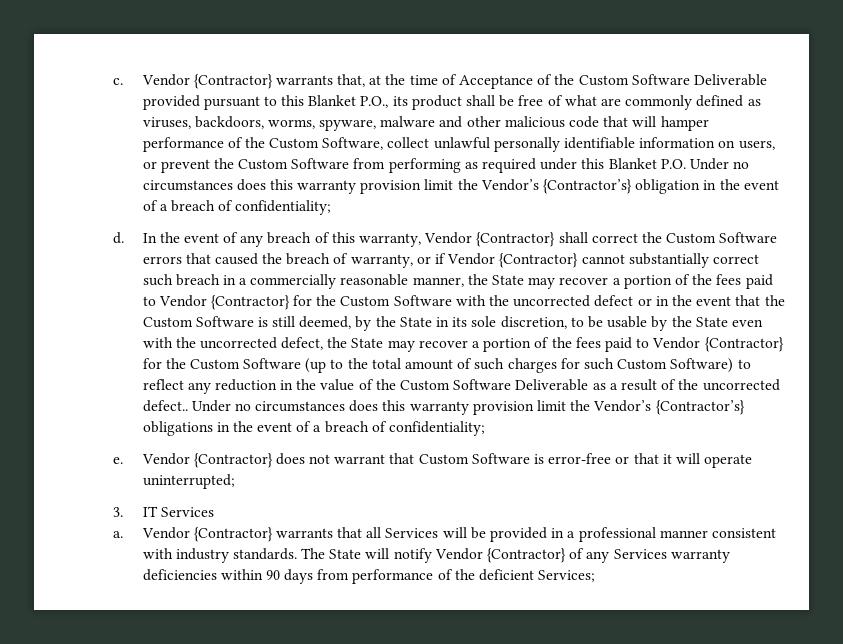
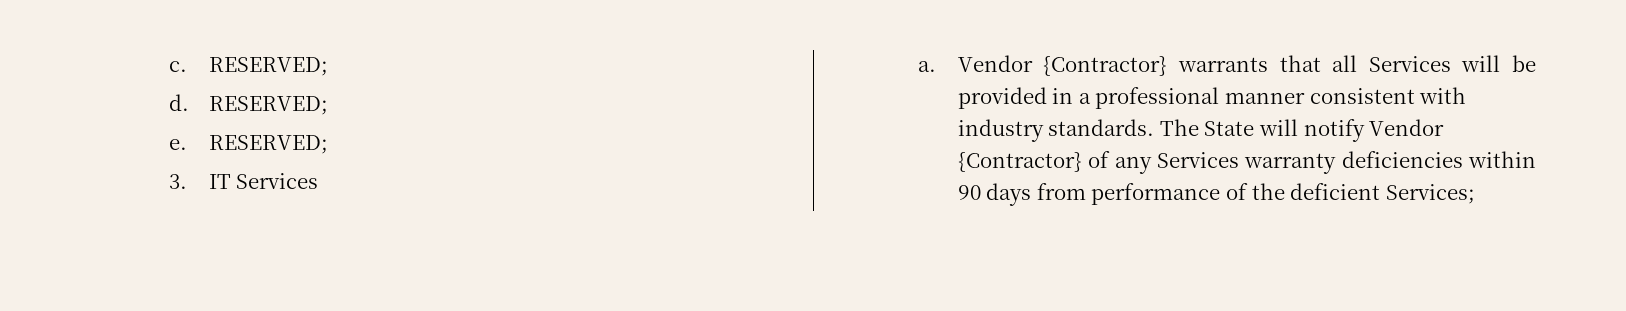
- c. Vendor {Contractor} warrants that, at the time of Acceptance of the Custom Software Deliverable provided pursuant to this Blanket P.O., its product shall be free of what are commonly defined as viruses, backdoors, worms, spyware, malware and other malicious code that will hamper performance of the Custom Software, collect unlawful personally identifiable information on users, or prevent the Custom Software from performing as required under this Blanket P.O. Under no circumstances does this warranty provision limit the Vendor’s {Contractor’s} obligation in the event of a breach of confidentiality;
- d. In the event of any breach of this warranty, Vendor {Contractor} shall correct the Custom Software errors that caused the breach of warranty, or if Vendor {Contractor} cannot substantially correct such breach in a commercially reasonable manner, the State may recover a portion of the fees paid to Vendor {Contractor} for the Custom Software with the uncorrected defect or in the event that the Custom Software is still deemed, by the State in its sole discretion, to be usable by the State even with the uncorrected defect, the State may recover a portion of the fees paid to Vendor {Contractor} for the Custom Software (up to the total amount of such charges for such Custom Software) to reflect any reduction in the value of the Custom Software Deliverable as a result of the uncorrected defect.. Under no circumstances does this warranty provision limit the Vendor’s {Contractor’s} obligations in the event of a breach of confidentiality;
- e. Vendor {Contractor} does not warrant that Custom Software is error-free or that it will operate uninterrupted;
+ c. RESERVED;
+ d. RESERVED;
+ e. RESERVED;

